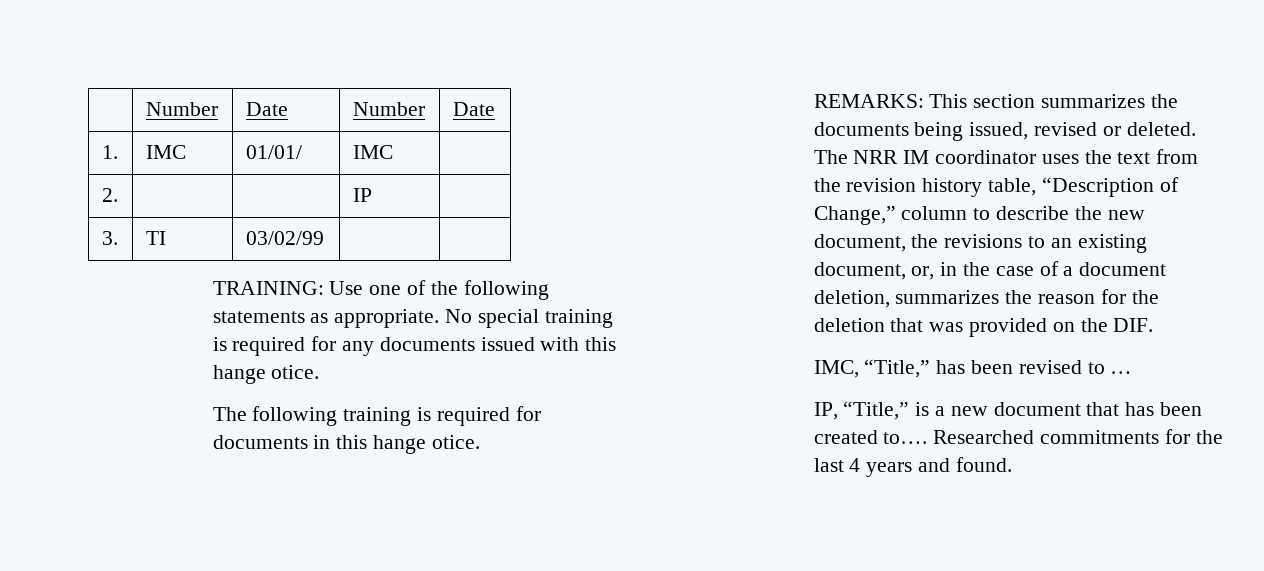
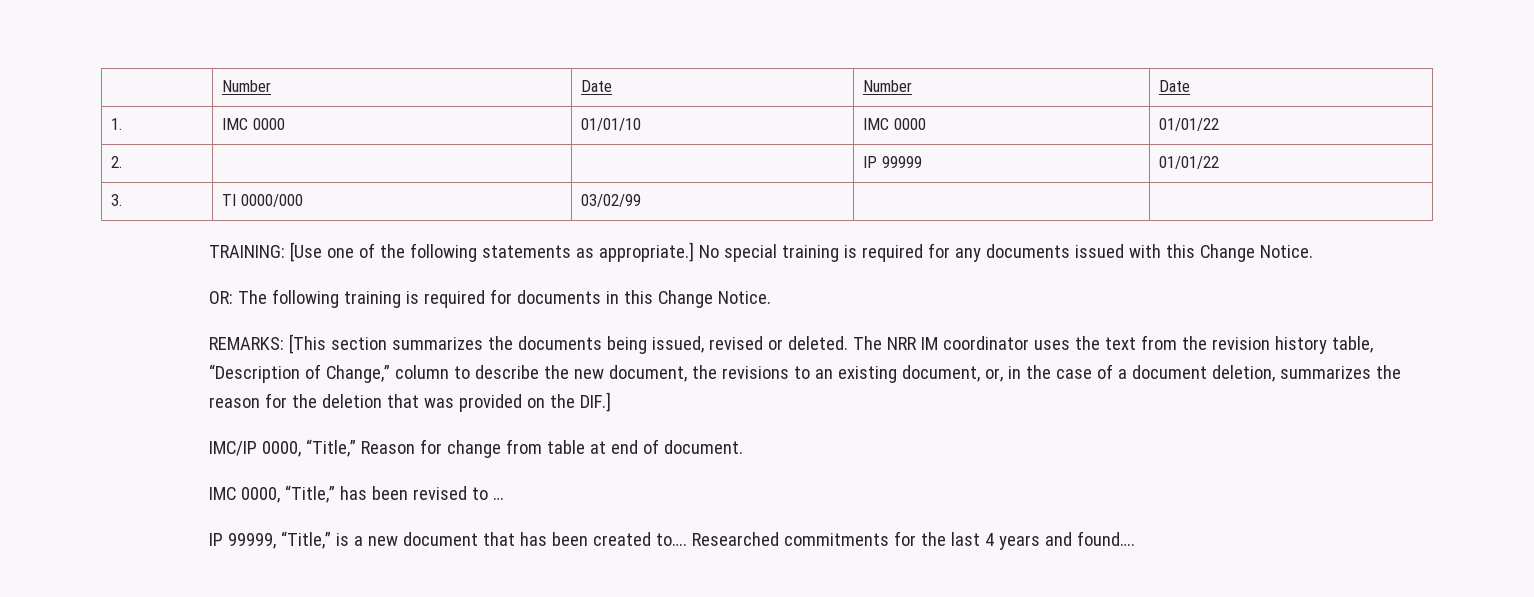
- 1. | IMC | 01/01/ | IMC |
+ 1. | IMC 0000 | 01/01/10 | IMC 0000 | 01/01/22
- 2. | | | IP |
+ 2. | | | IP 99999 | 01/01/22
- 3. | TI | 03/02/99 | |
+ 3. | TI 0000/000 | 03/02/99 | |
- TRAINING: Use one of the following statements as appropriate.
+ TRAINING: [Use one of the following statements as appropriate.]
- No special training is required for any documents issued with this hange otice.
- The following training is required for documents in this hange otice.
+ No special training is required for any documents issued with this Change Notice.
+ OR: The following training is required for documents in this Change Notice.
- REMARKS: This section summarizes the documents being issued, revised or deleted.
+ REMARKS: [This section summarizes the documents being issued, revised or deleted.
- The NRR IM coordinator uses the text from the revision history table, “Description of Change,” column to describe the new document, the revisions to an existing document, or, in the case of a document deletion, summarizes the reason for the deletion that was provided on the DIF.
- IMC, “Title,” has been revised to …
+ The NRR IM coordinator uses the text from the revision history table, “Description of Change,” column to describe the new document, the revisions to an existing document, or, in the case of a document deletion, summarizes the reason for the deletion that was provided on the DIF.]
+ IMC/IP 0000, “Title,” Reason for change from table at end of document.
+ IMC 0000, “Title,” has been revised to …
- IP, “Title,” is a new document that has been created to….
+ IP 99999, “Title,” is a new document that has been created to….
- Researched commitments for the last 4 years and found.
+ Researched commitments for the last 4 years and found….

